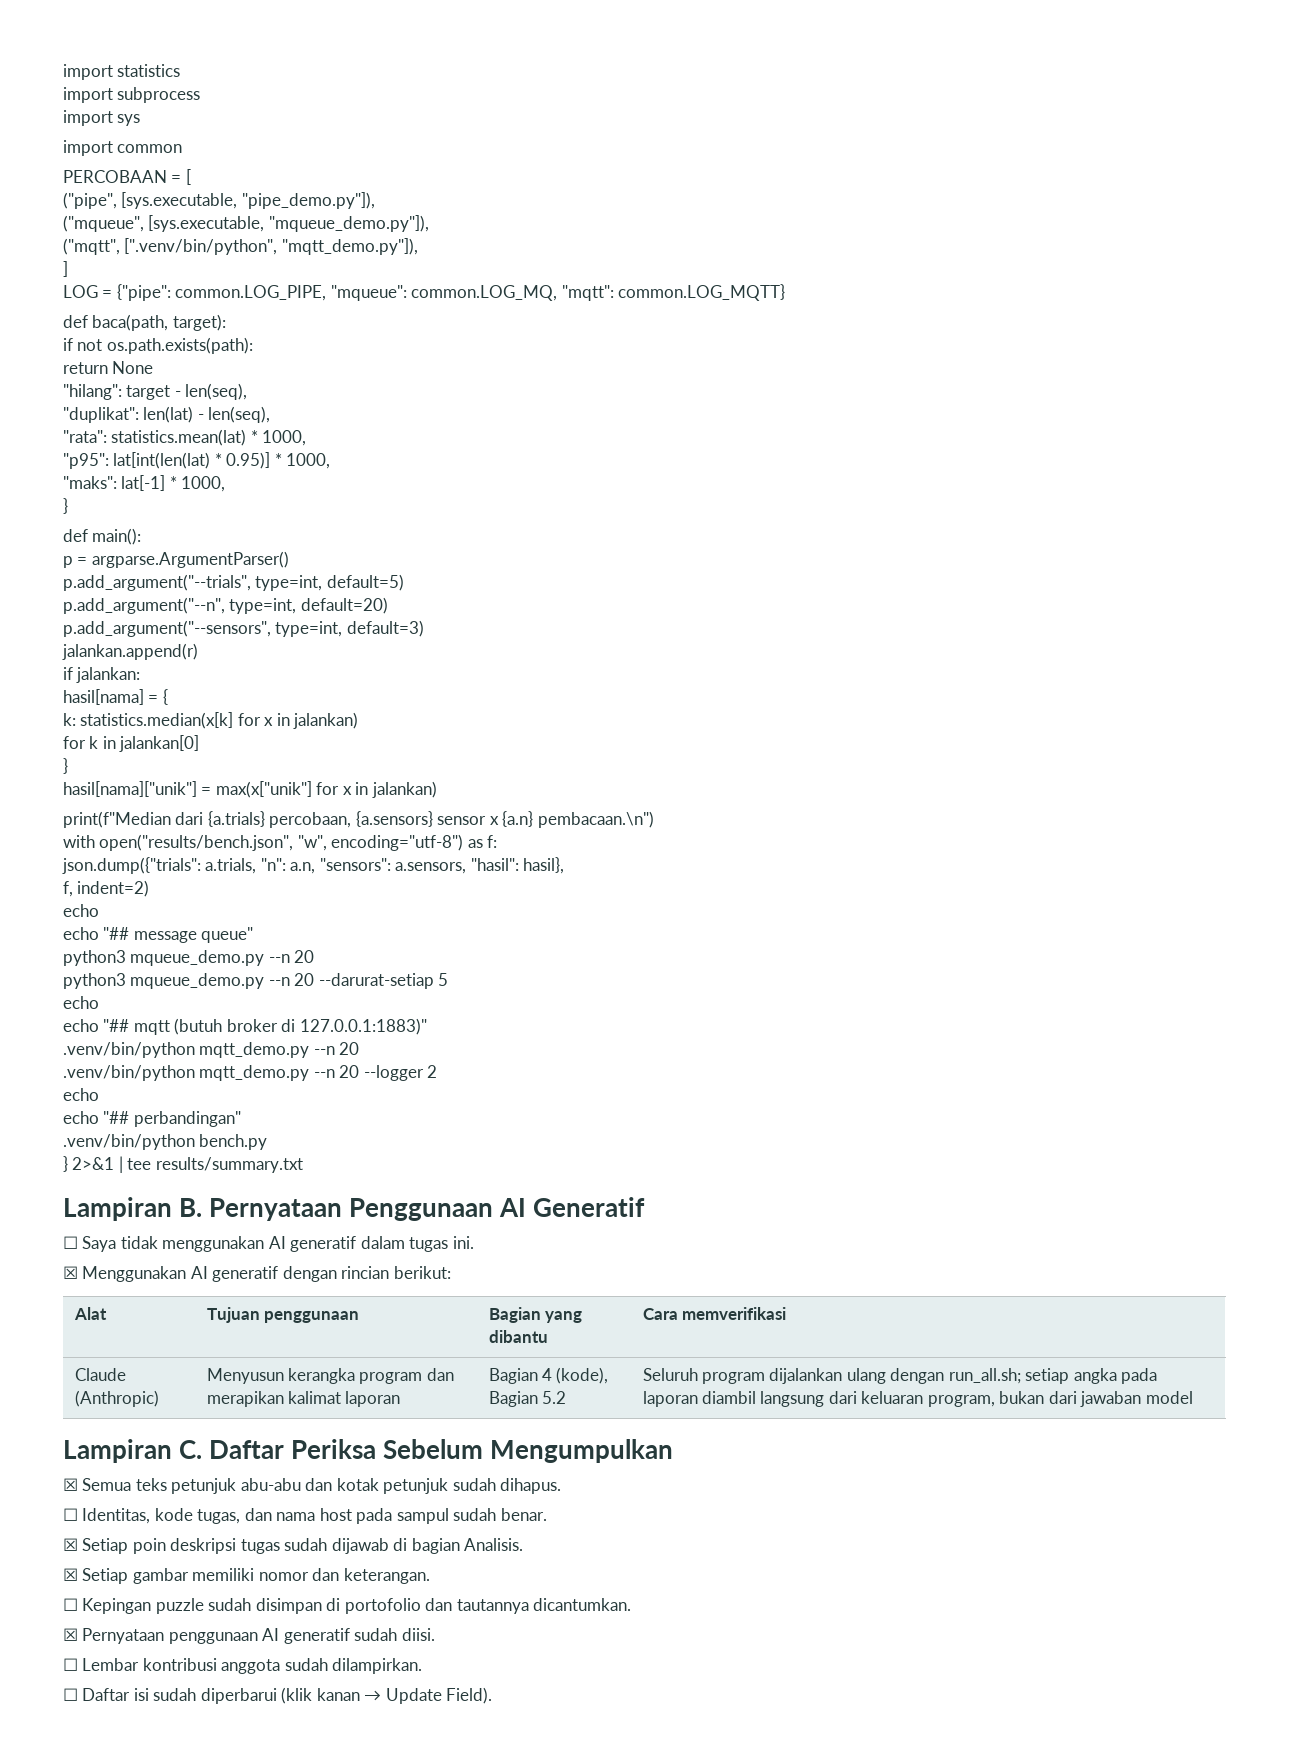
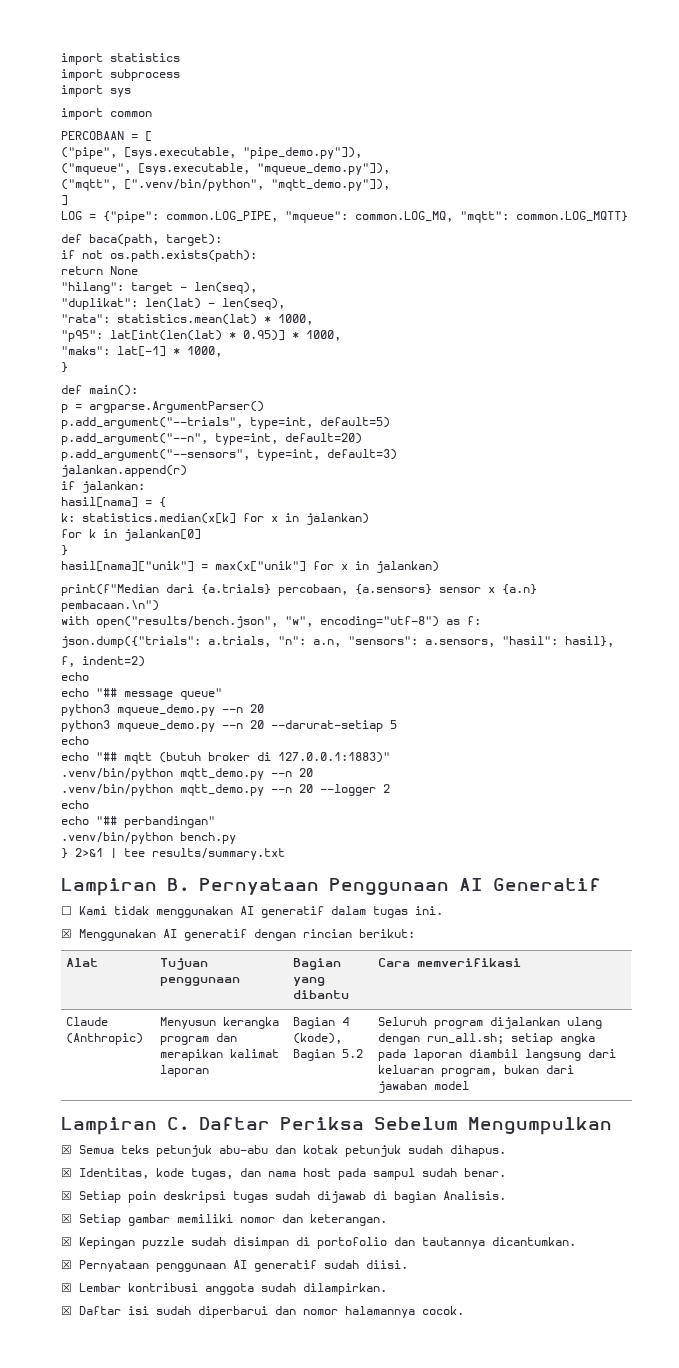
- ☐ Saya tidak menggunakan AI generatif dalam tugas ini.
+ ☐ Kami tidak menggunakan AI generatif dalam tugas ini.
- ☐ Identitas, kode tugas, dan nama host pada sampul sudah benar.
+ ☒ Identitas, kode tugas, dan nama host pada sampul sudah benar.
- ☐ Kepingan puzzle sudah disimpan di portofolio dan tautannya dicantumkan.
+ ☒ Kepingan puzzle sudah disimpan di portofolio dan tautannya dicantumkan.
- ☐ Lembar kontribusi anggota sudah dilampirkan.
+ ☒ Lembar kontribusi anggota sudah dilampirkan.
- ☐ Daftar isi sudah diperbarui (klik kanan → Update Field).
+ ☒ Daftar isi sudah diperbarui dan nomor halamannya cocok.

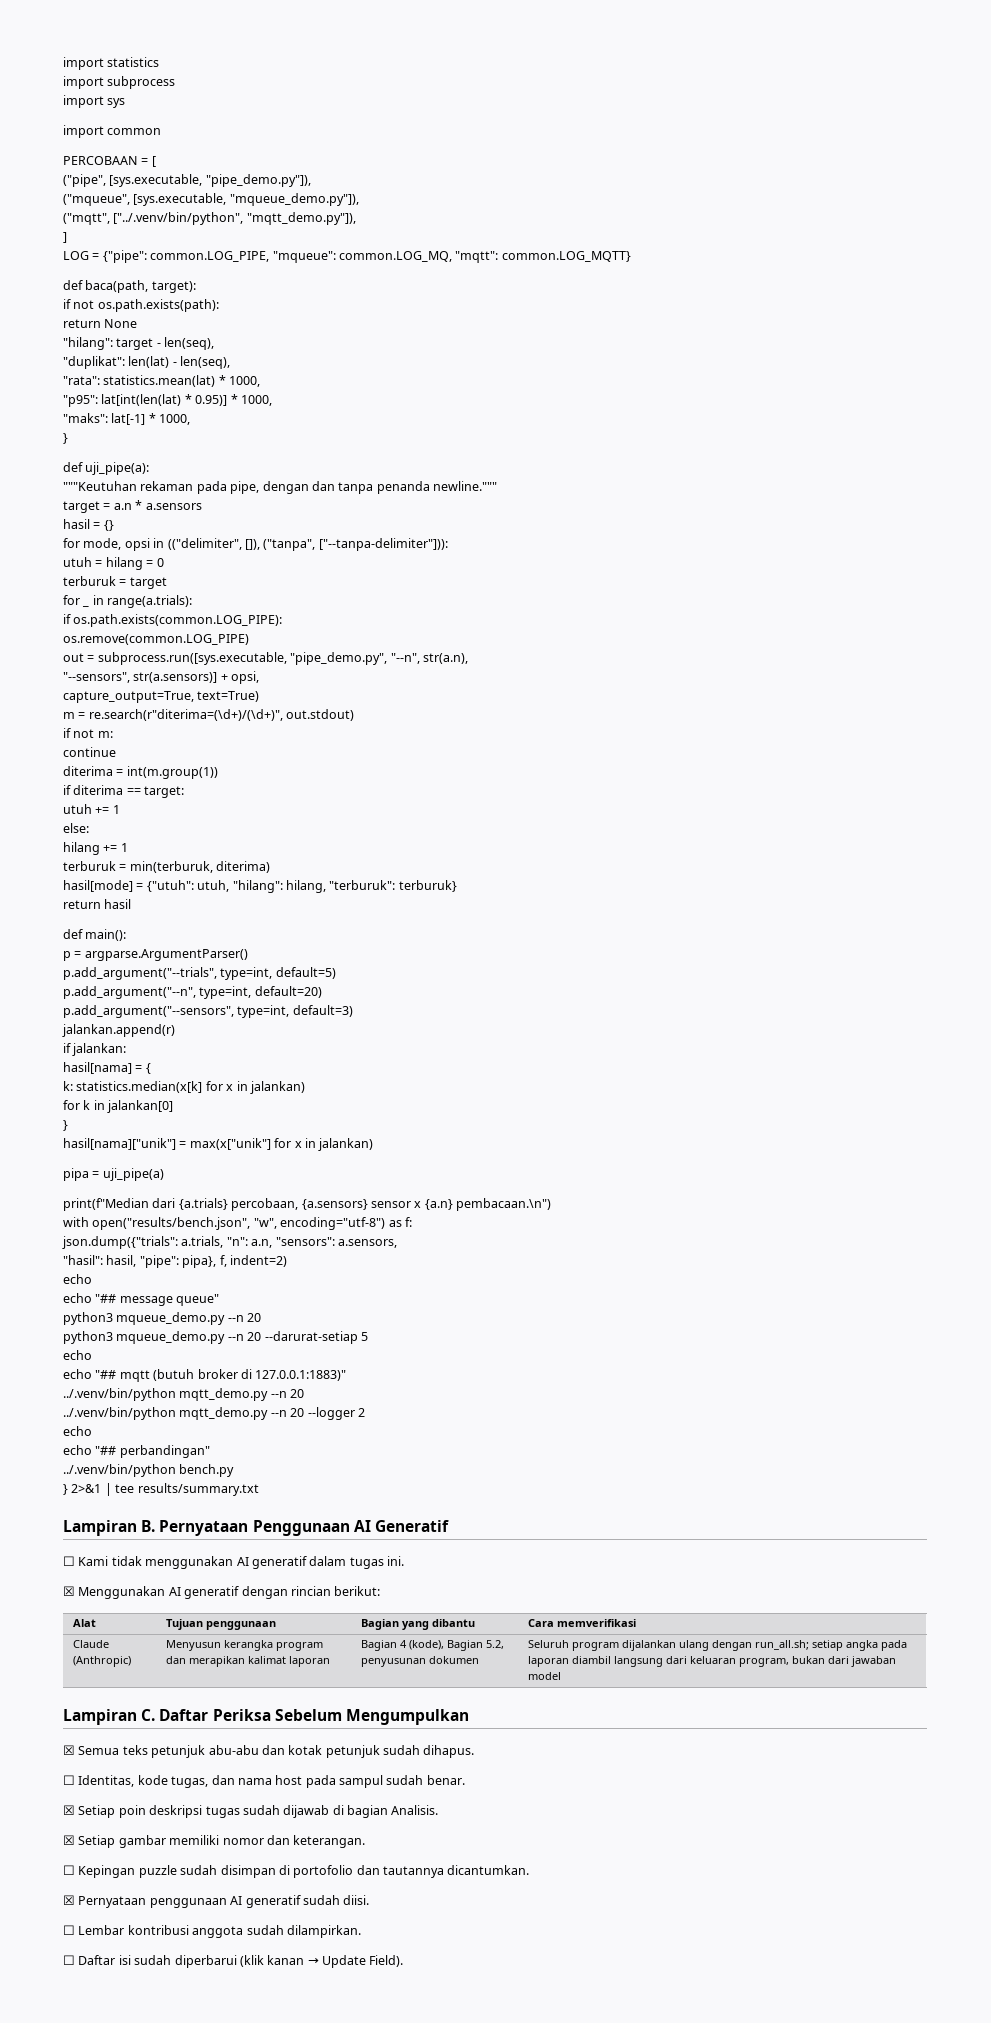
- ("mqtt", [".venv/bin/python", "mqtt_demo.py"]),
+ ("mqtt", ["../.venv/bin/python", "mqtt_demo.py"]),
+ def uji_pipe(a):
+ """Keutuhan rekaman pada pipe, dengan dan tanpa penanda newline."""
+ target = a.n * a.sensors
+ hasil = {}
+ for mode, opsi in (("delimiter", []), ("tanpa", ["--tanpa-delimiter"])):
+ utuh = hilang = 0
+ terburuk = target
+ for _ in range(a.trials):
+ if os.path.exists(common.LOG_PIPE):
+ os.remove(common.LOG_PIPE)
+ out = subprocess.run([sys.executable, "pipe_demo.py", "--n", str(a.n),
+ "--sensors", str(a.sensors)] + opsi,
+ capture_output=True, text=True)
+ m = re.search(r"diterima=(\d+)/(\d+)", out.stdout)
+ if not m:
+ continue
+ diterima = int(m.group(1))
+ if diterima == target:
+ utuh += 1
+ else:
+ hilang += 1
+ terburuk = min(terburuk, diterima)
+ hasil[mode] = {"utuh": utuh, "hilang": hilang, "terburuk": terburuk}
+ return hasil
+ pipa = uji_pipe(a)
- json.dump({"trials": a.trials, "n": a.n, "sensors": a.sensors, "hasil": hasil},
- f, indent=2)
+ json.dump({"trials": a.trials, "n": a.n, "sensors": a.sensors,
+ "hasil": hasil, "pipe": pipa}, f, indent=2)
  echo "## mqtt (butuh broker di 127.0.0.1:1883)"
- .venv/bin/python mqtt_demo.py --n 20
+ ../.venv/bin/python mqtt_demo.py --n 20
- .venv/bin/python mqtt_demo.py --n 20 --logger 2
+ ../.venv/bin/python mqtt_demo.py --n 20 --logger 2
- .venv/bin/python bench.py
+ ../.venv/bin/python bench.py
- Claude (Anthropic) | Menyusun kerangka program dan merapikan kalimat laporan | Bagian 4 (kode), Bagian 5.2 | Seluruh program dijalankan ulang dengan run_all.sh; setiap angka pada laporan diambil langsung dari keluaran program, bukan dari jawaban model
+ Claude (Anthropic) | Menyusun kerangka program dan merapikan kalimat laporan | Bagian 4 (kode), Bagian 5.2, penyusunan dokumen | Seluruh program dijalankan ulang dengan run_all.sh; setiap angka pada laporan diambil langsung dari keluaran program, bukan dari jawaban model
- ☒ Identitas, kode tugas, dan nama host pada sampul sudah benar.
+ ☐ Identitas, kode tugas, dan nama host pada sampul sudah benar.
- ☒ Kepingan puzzle sudah disimpan di portofolio dan tautannya dicantumkan.
+ ☐ Kepingan puzzle sudah disimpan di portofolio dan tautannya dicantumkan.
- ☒ Lembar kontribusi anggota sudah dilampirkan.
+ ☐ Lembar kontribusi anggota sudah dilampirkan.
- ☒ Daftar isi sudah diperbarui dan nomor halamannya cocok.
+ ☐ Daftar isi sudah diperbarui (klik kanan → Update Field).

